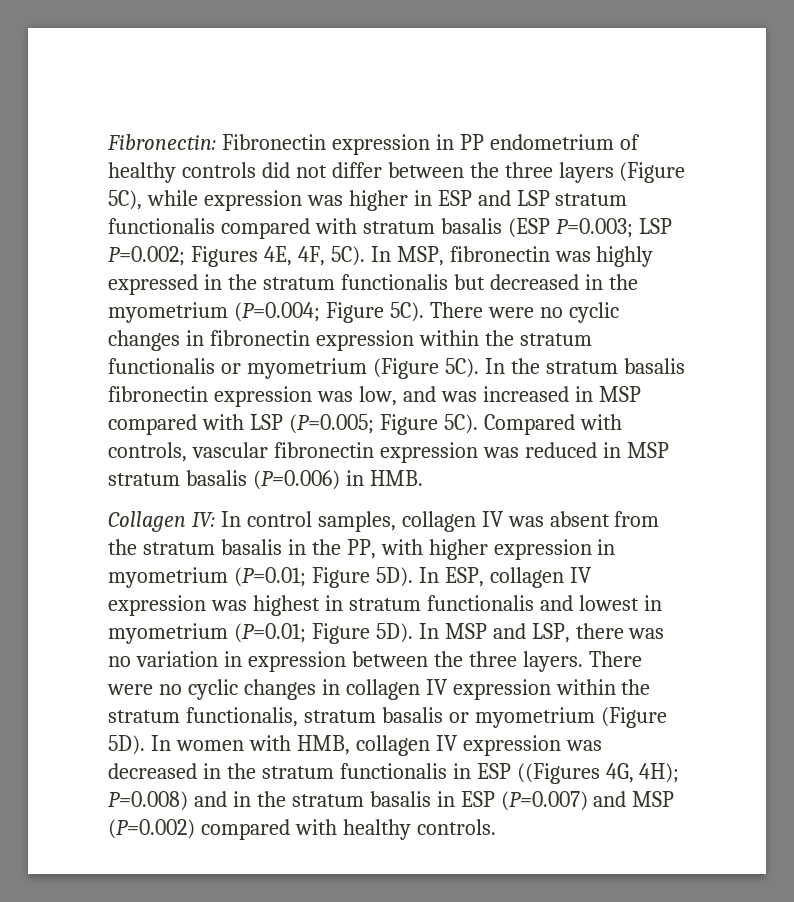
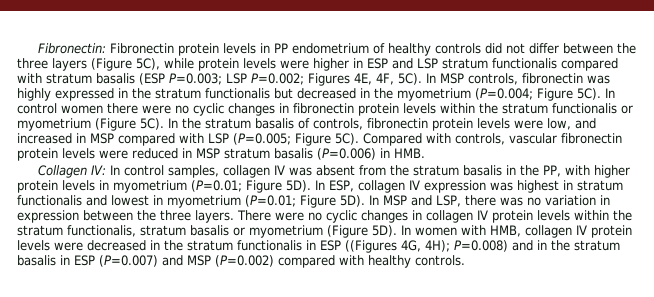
- Fibronectin: Fibronectin expression in PP endometrium of healthy controls did not differ between the three layers (Figure 5C), while expression was higher in ESP and LSP stratum functionalis compared with stratum basalis (ESP P=0.003; LSP P=0.002; Figures 4E, 4F, 5C).
+ Fibronectin: Fibronectin protein levels in PP endometrium of healthy controls did not differ between the three layers (Figure 5C), while protein levels were higher in ESP and LSP stratum functionalis compared with stratum basalis (ESP P=0.003; LSP P=0.002; Figures 4E, 4F, 5C).
- In MSP, fibronectin was highly expressed in the stratum functionalis but decreased in the myometrium (P=0.004; Figure 5C).
+ In MSP controls, fibronectin was highly expressed in the stratum functionalis but decreased in the myometrium (P=0.004; Figure 5C).
- There were no cyclic changes in fibronectin expression within the stratum functionalis or myometrium (Figure 5C).
+ In control women there were no cyclic changes in fibronectin protein levels within the stratum functionalis or myometrium (Figure 5C).
- In the stratum basalis fibronectin expression was low, and was increased in MSP compared with LSP (P=0.005; Figure 5C).
+ In the stratum basalis of controls, fibronectin protein levels were low, and increased in MSP compared with LSP (P=0.005; Figure 5C).
- Compared with controls, vascular fibronectin expression was reduced in MSP stratum basalis (P=0.006) in HMB.
+ Compared with controls, vascular fibronectin protein levels were reduced in MSP stratum basalis (P=0.006) in HMB.
- Collagen IV: In control samples, collagen IV was absent from the stratum basalis in the PP, with higher expression in myometrium (P=0.01; Figure 5D).
+ Collagen IV: In control samples, collagen IV was absent from the stratum basalis in the PP, with higher protein levels in myometrium (P=0.01; Figure 5D).
- There were no cyclic changes in collagen IV expression within the stratum functionalis, stratum basalis or myometrium (Figure 5D).
+ There were no cyclic changes in collagen IV protein levels within the stratum functionalis, stratum basalis or myometrium (Figure 5D).
- In women with HMB, collagen IV expression was decreased in the stratum functionalis in ESP ((Figures 4G, 4H); P=0.008) and in the stratum basalis in ESP (P=0.007) and MSP (P=0.002) compared with healthy controls.
+ In women with HMB, collagen IV protein levels were decreased in the stratum functionalis in ESP ((Figures 4G, 4H); P=0.008) and in the stratum basalis in ESP (P=0.007) and MSP (P=0.002) compared with healthy controls.

